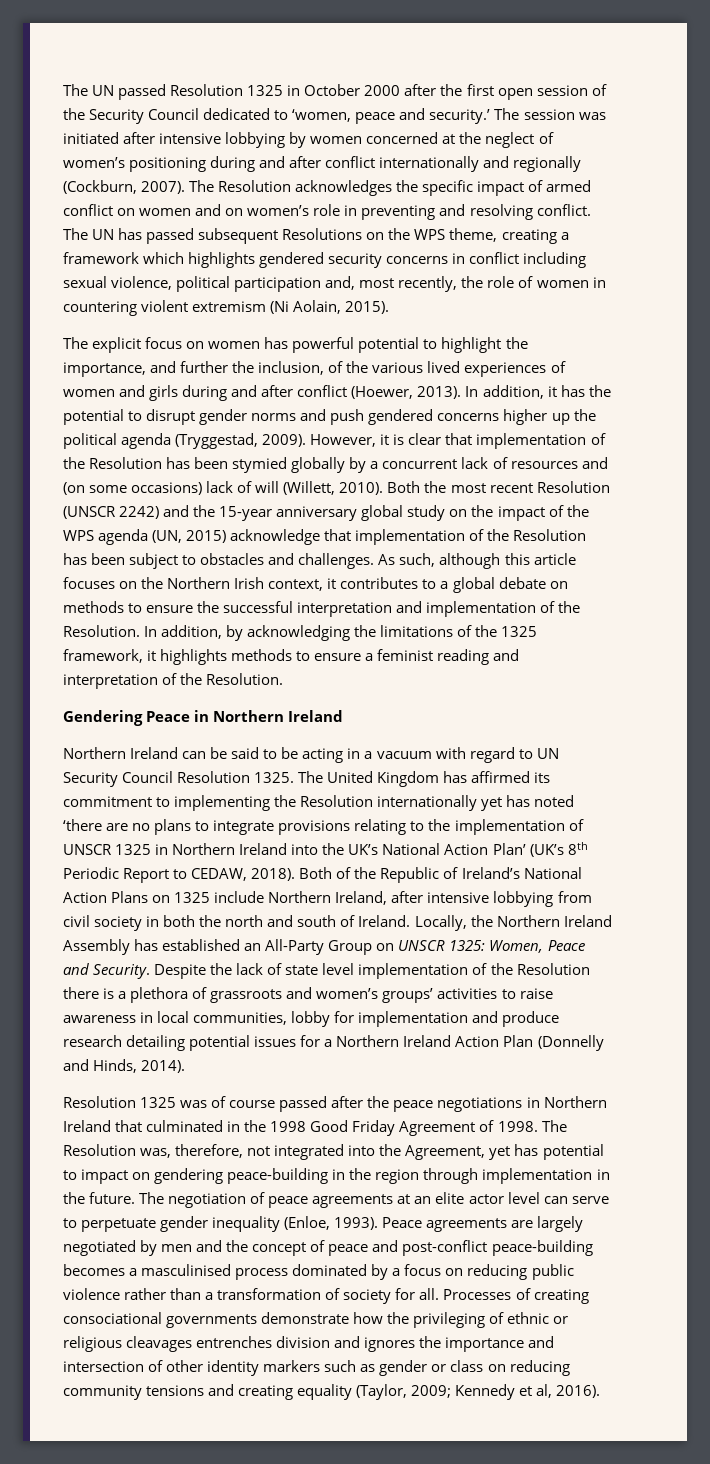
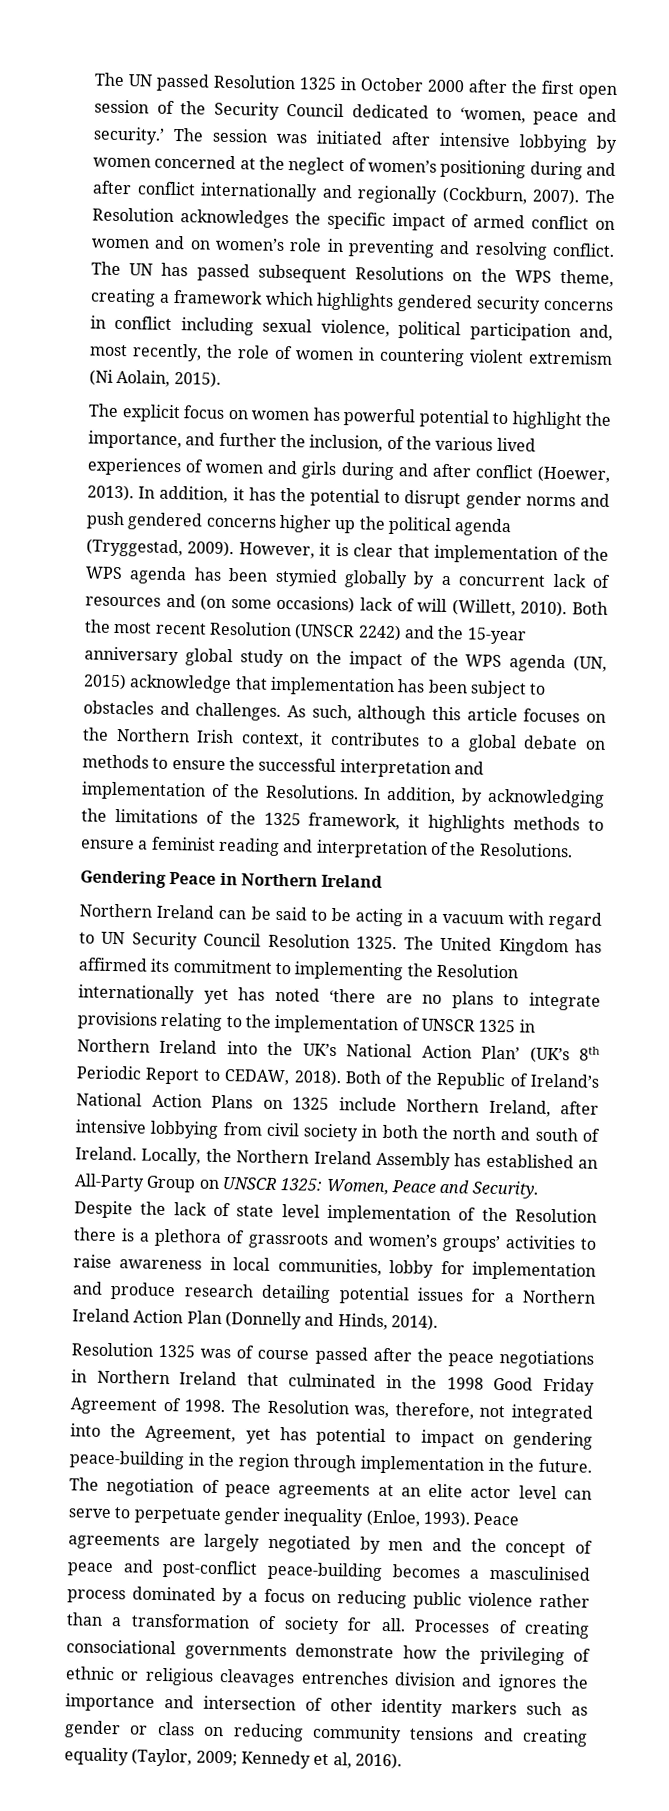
- However, it is clear that implementation of the Resolution has been stymied globally by a concurrent lack of resources and (on some occasions) lack of will (Willett, 2010).
+ However, it is clear that implementation of the WPS agenda has been stymied globally by a concurrent lack of resources and (on some occasions) lack of will (Willett, 2010).
- Both the most recent Resolution (UNSCR 2242) and the 15-year anniversary global study on the impact of the WPS agenda (UN, 2015) acknowledge that implementation of the Resolution has been subject to obstacles and challenges.
+ Both the most recent Resolution (UNSCR 2242) and the 15-year anniversary global study on the impact of the WPS agenda (UN, 2015) acknowledge that implementation has been subject to obstacles and challenges.
- As such, although this article focuses on the Northern Irish context, it contributes to a global debate on methods to ensure the successful interpretation and implementation of the Resolution.
+ As such, although this article focuses on the Northern Irish context, it contributes to a global debate on methods to ensure the successful interpretation and implementation of the Resolutions.
- In addition, by acknowledging the limitations of the 1325 framework, it highlights methods to ensure a feminist reading and interpretation of the Resolution.
+ In addition, by acknowledging the limitations of the 1325 framework, it highlights methods to ensure a feminist reading and interpretation of the Resolutions.

